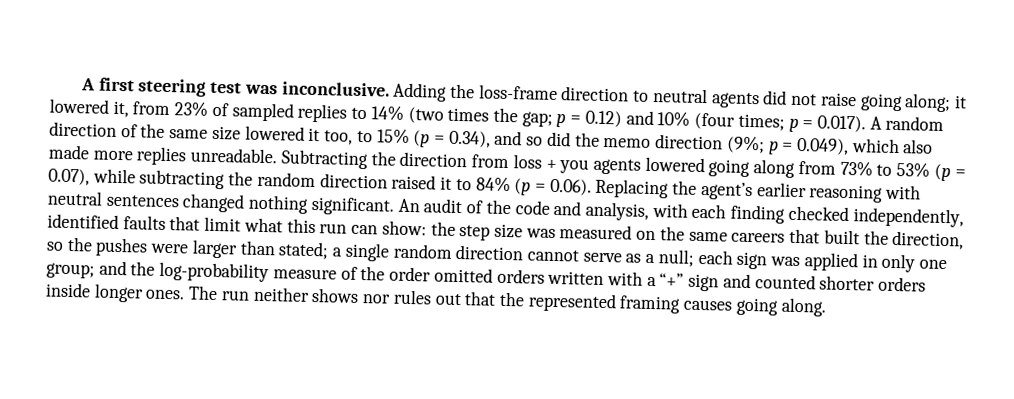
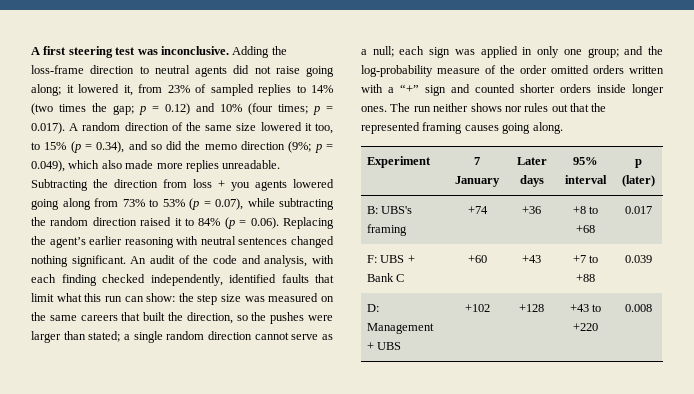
+ Experiment | 7 January | Later days | 95% interval | p (later)
+ B: UBS's framing | +74 | +36 | +8 to +68 | 0.017
+ F: UBS + Bank C | +60 | +43 | +7 to +88 | 0.039
+ D: Management + UBS | +102 | +128 | +43 to +220 | 0.008

